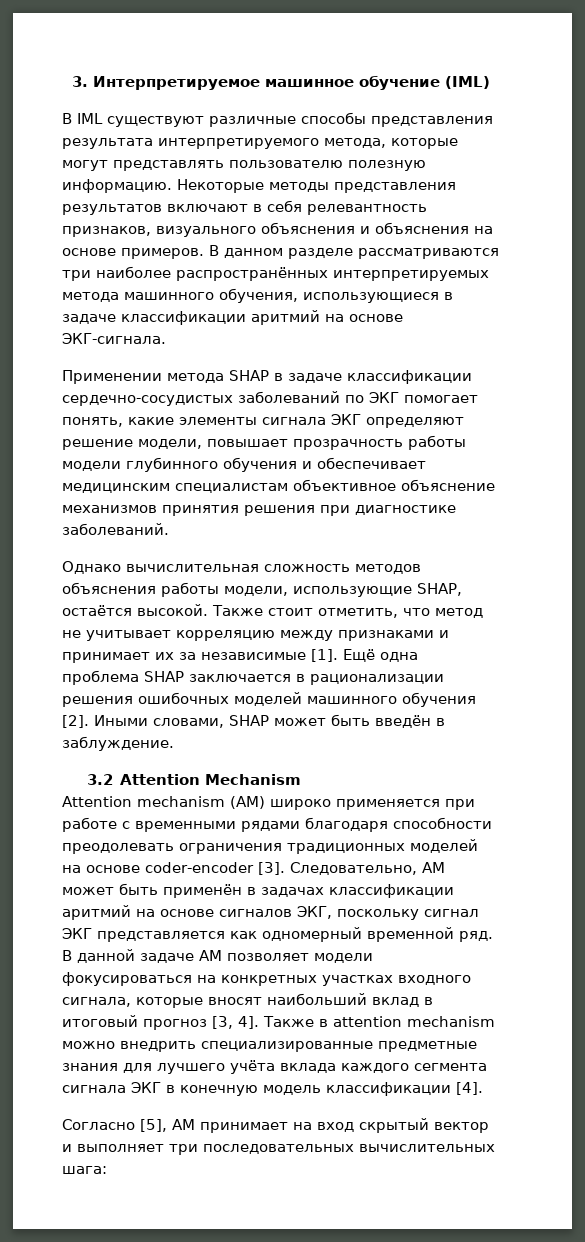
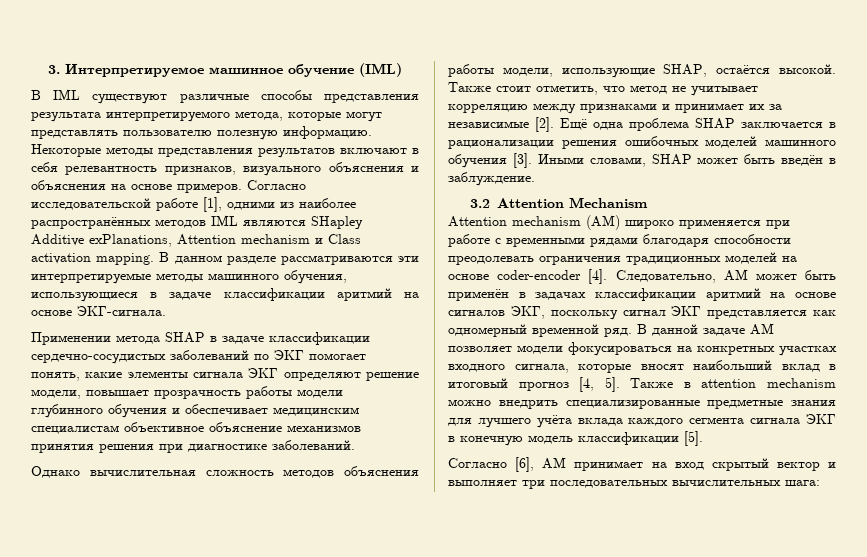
- В данном разделе рассматриваются три наиболее распространённых интерпретируемых метода машинного обучения, использующиеся в задаче классификации аритмий на основе ЭКГ-сигнала.
+ Согласно исследовательской работе [1], одними из наиболее распространённых методов IML являются SHapley Additive exPlanations, Attention mechanism и Class activation mapping. В данном разделе рассматриваются эти интерпретируемые методы машинного обучения, использующиеся в задаче классификации аритмий на основе ЭКГ-сигнала.
- Также стоит отметить, что метод не учитывает корреляцию между признаками и принимает их за независимые [1].
+ Также стоит отметить, что метод не учитывает корреляцию между признаками и принимает их за независимые [2].
- Ещё одна проблема SHAP заключается в рационализации решения ошибочных моделей машинного обучения [2].
+ Ещё одна проблема SHAP заключается в рационализации решения ошибочных моделей машинного обучения [3].
- Attention mechanism (AM) широко применяется при работе с временными рядами благодаря способности преодолевать ограничения традиционных моделей на основе coder-encoder [3].
+ Attention mechanism (AM) широко применяется при работе с временными рядами благодаря способности преодолевать ограничения традиционных моделей на основе coder-encoder [4].
- В данной задаче AM позволяет модели фокусироваться на конкретных участках входного сигнала, которые вносят наибольший вклад в итоговый прогноз [3, 4].
+ В данной задаче AM позволяет модели фокусироваться на конкретных участках входного сигнала, которые вносят наибольший вклад в итоговый прогноз [4, 5].
- Также в attention mechanism можно внедрить специализированные предметные знания для лучшего учёта вклада каждого сегмента сигнала ЭКГ в конечную модель классификации [4].
- Согласно [5], AM принимает на вход скрытый вектор и выполняет три последовательных вычислительных шага:
+ Также в attention mechanism можно внедрить специализированные предметные знания для лучшего учёта вклада каждого сегмента сигнала ЭКГ в конечную модель классификации [5].
+ Согласно [6], AM принимает на вход скрытый вектор и выполняет три последовательных вычислительных шага:

